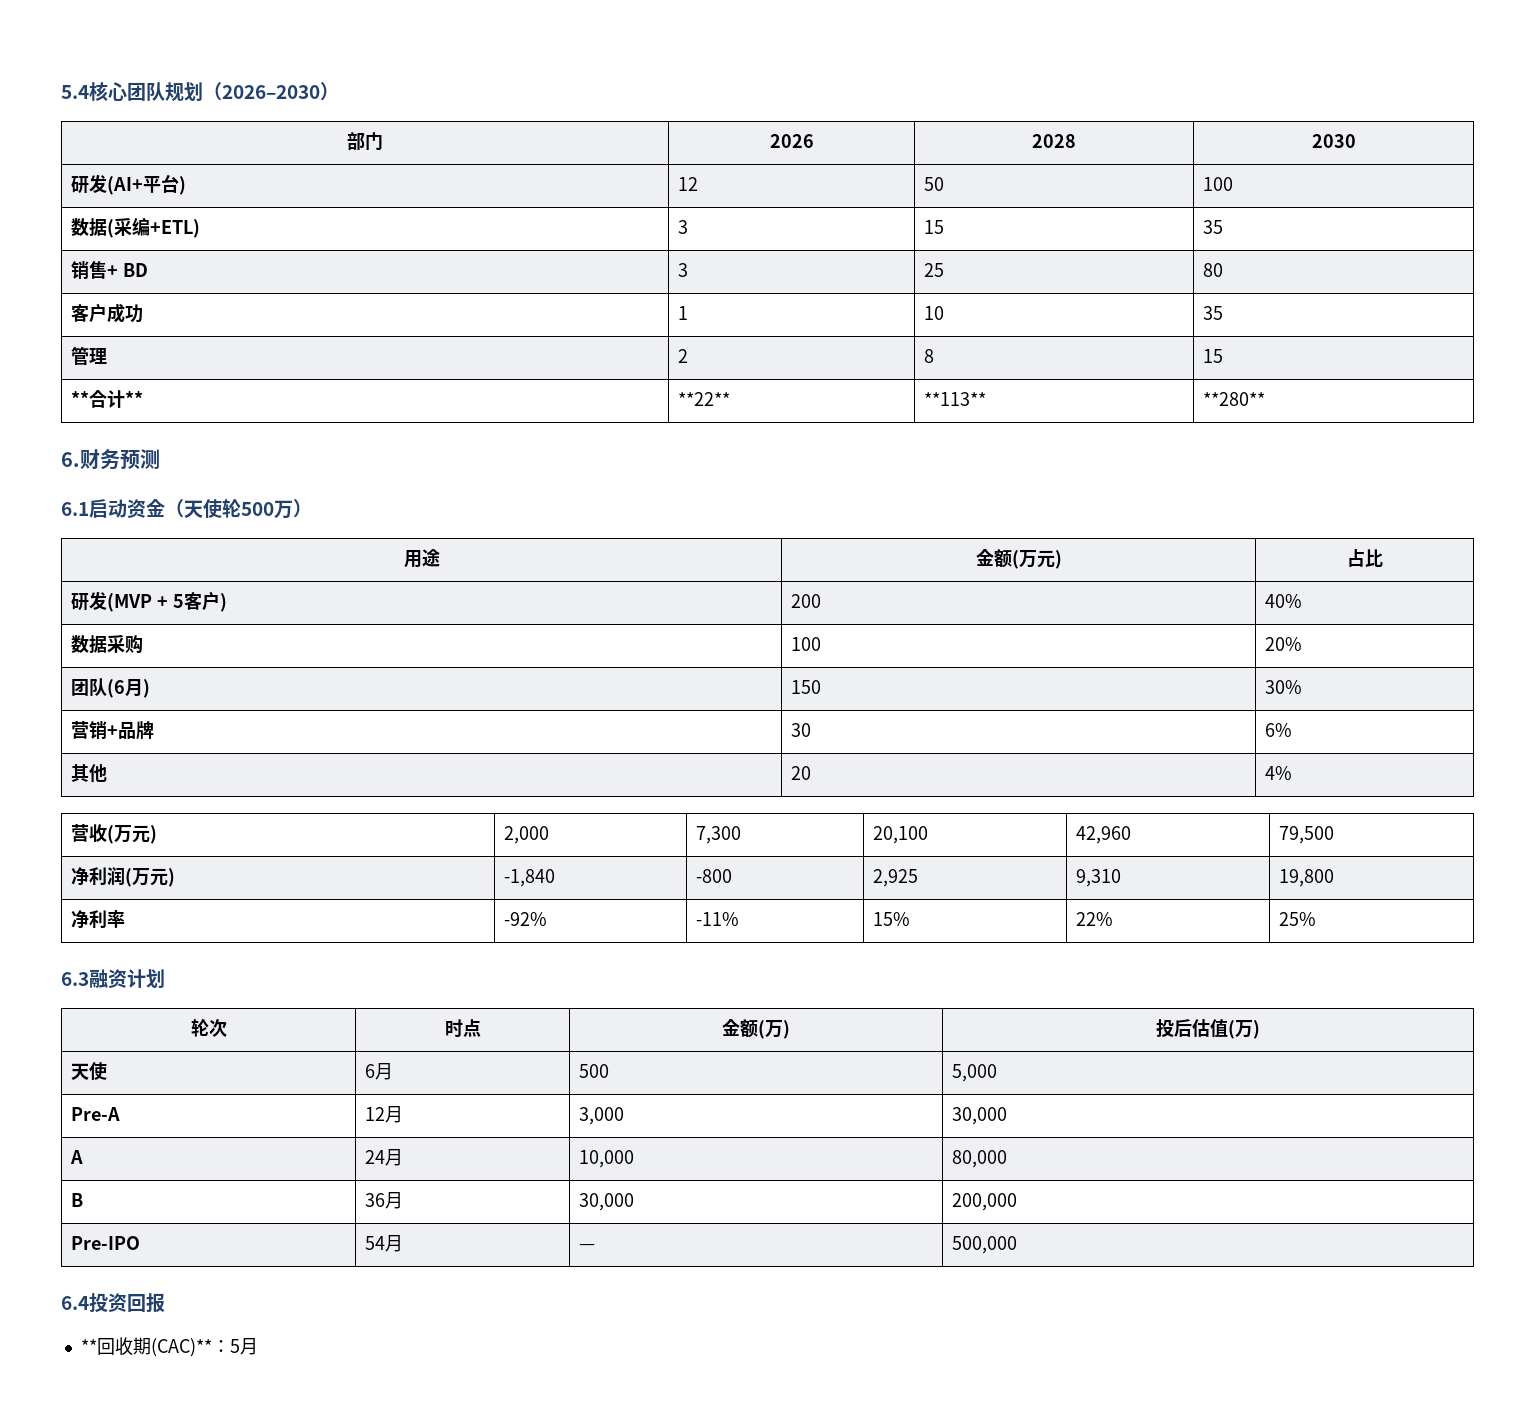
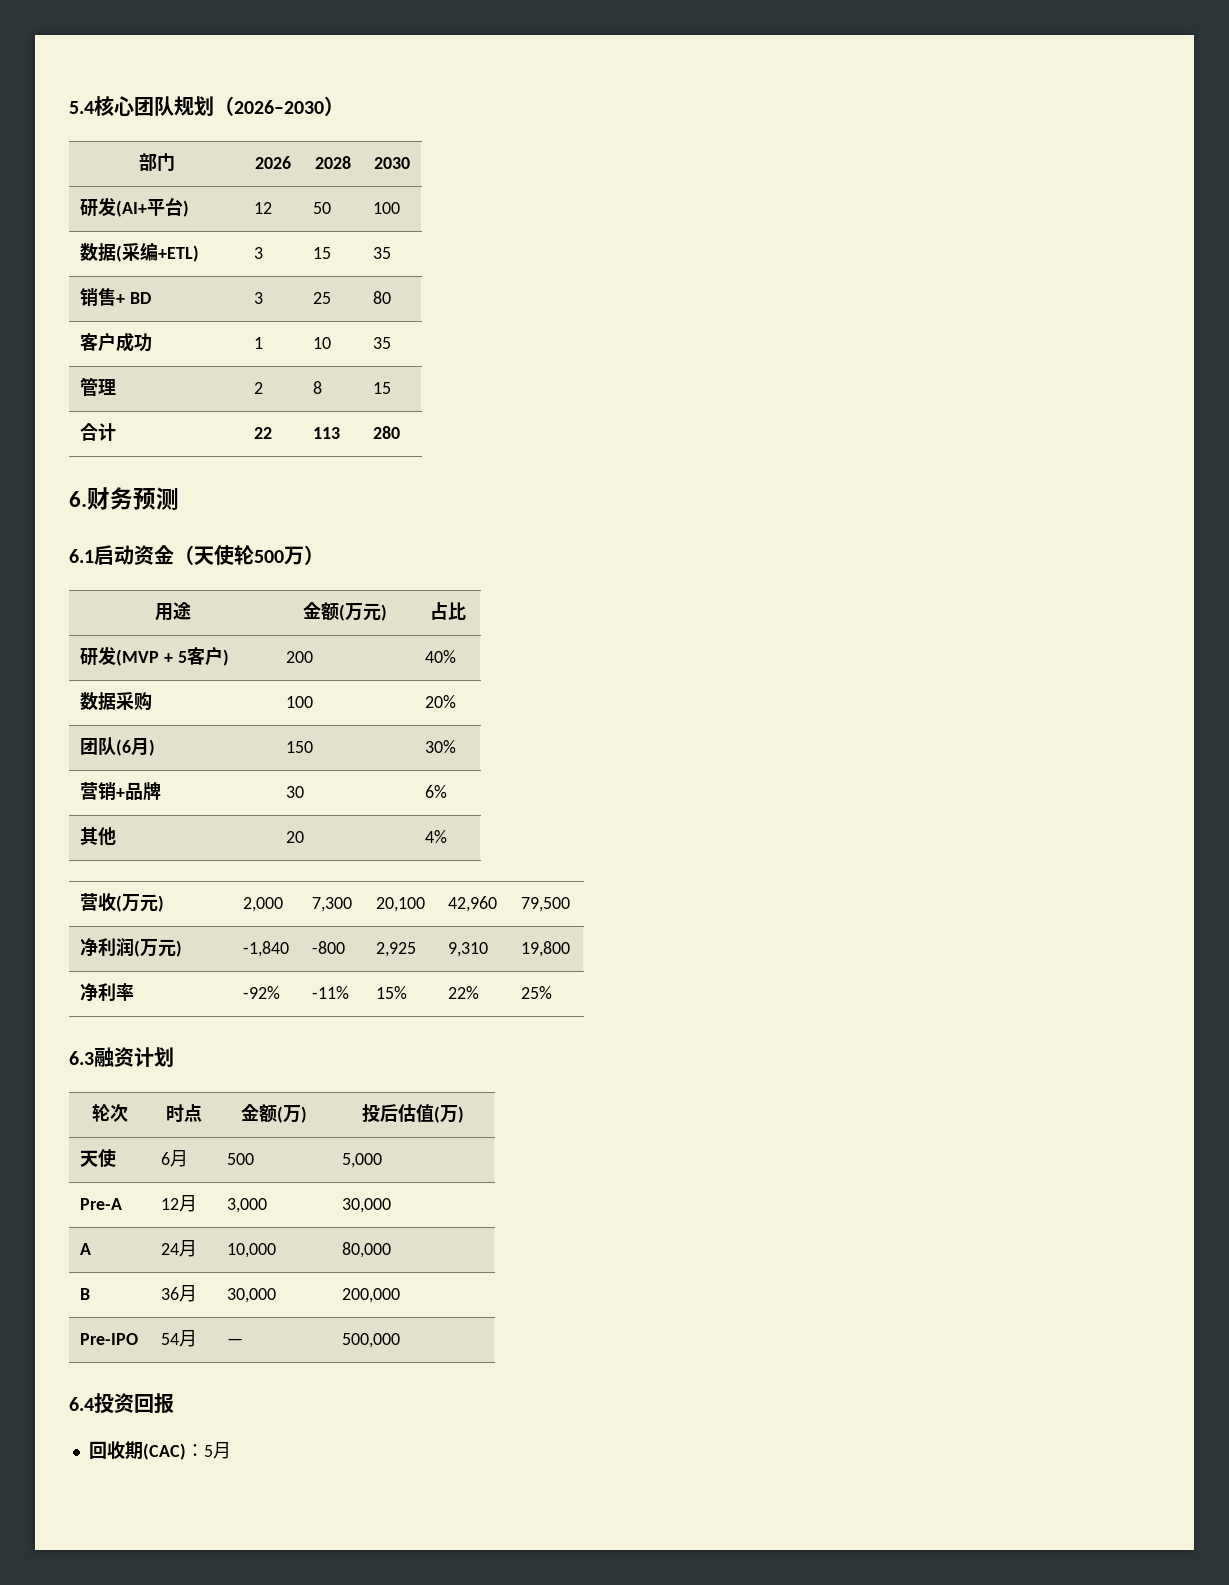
- **合计** | **22** | **113** | **280**
+ 合计 | 22 | 113 | 280
- **回收期(CAC)**：5月
+ 回收期(CAC)：5月

